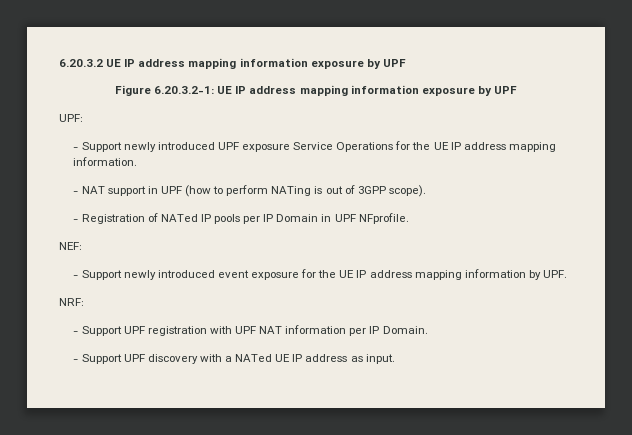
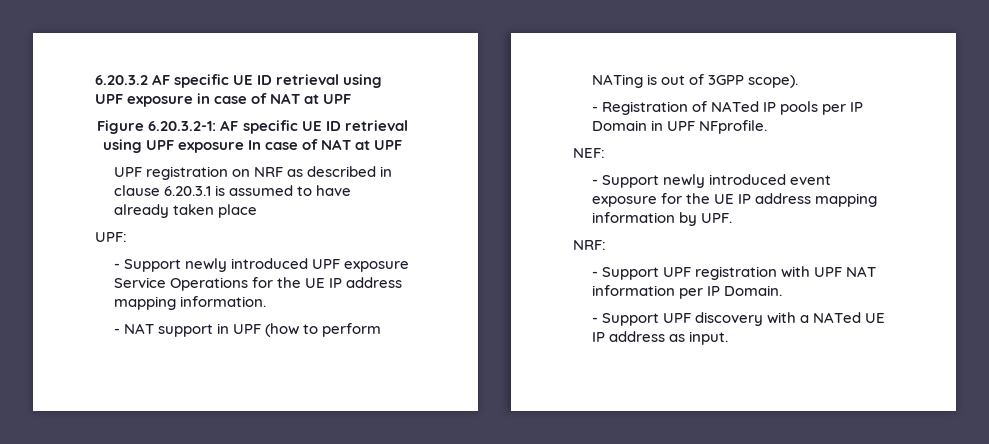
- 6.20.3.2 UE IP address mapping information exposure by UPF
- Figure 6.20.3.2-1: UE IP address mapping information exposure by UPF
+ 6.20.3.2 AF specific UE ID retrieval using UPF exposure in case of NAT at UPF
+ Figure 6.20.3.2-1: AF specific UE ID retrieval using UPF exposure In case of NAT at UPF
+ UPF registration on NRF as described in clause 6.20.3.1 is assumed to have already taken place

